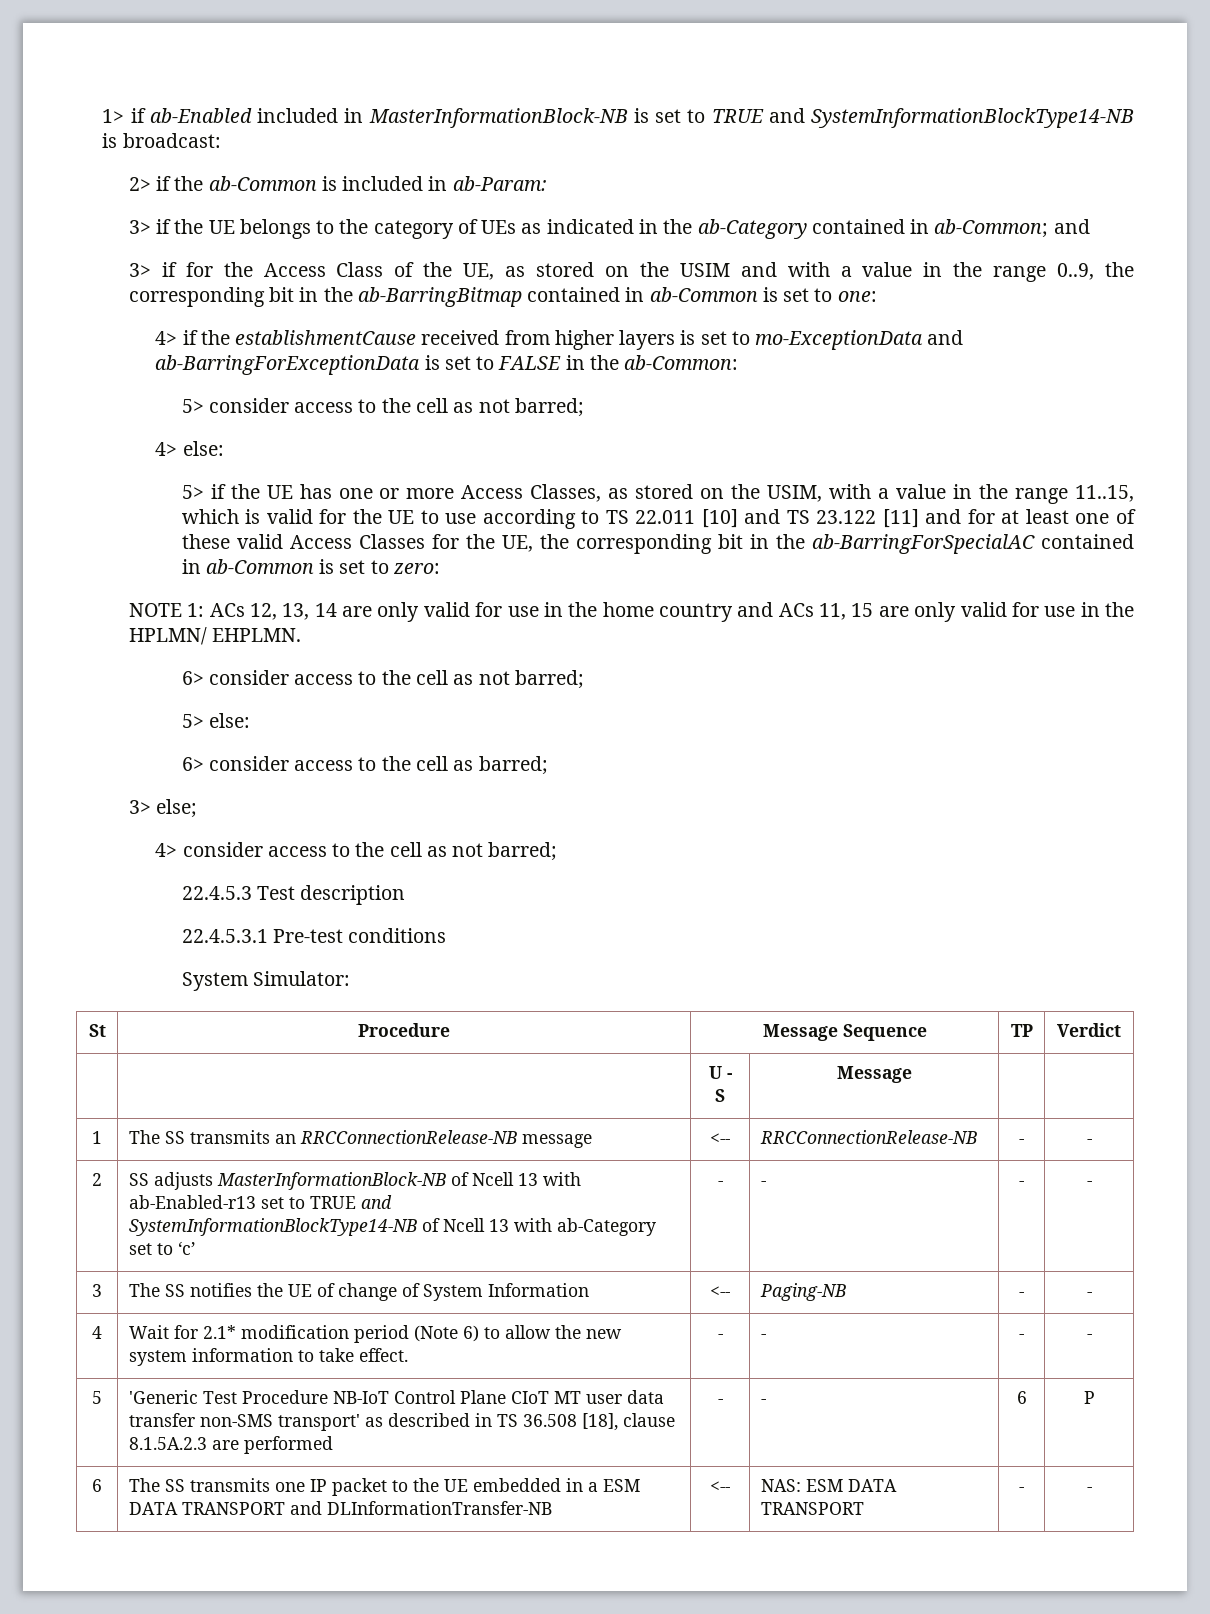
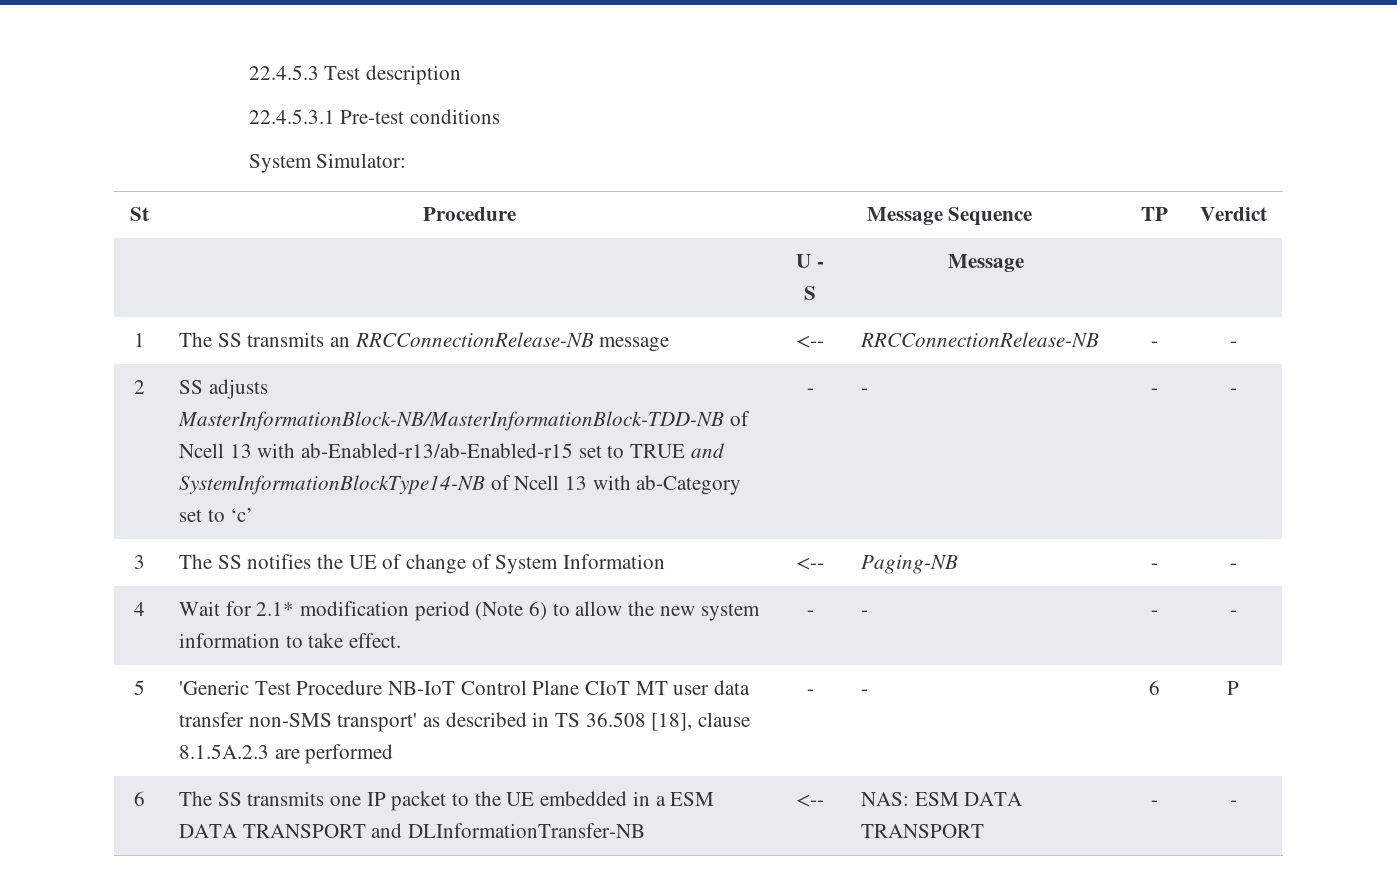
- 1> if ab-Enabled included in MasterInformationBlock-NB is set to TRUE and SystemInformationBlockType14-NB is broadcast:
- 2> if the ab-Common is included in ab-Param:
- 3> if the UE belongs to the category of UEs as indicated in the ab-Category contained in ab-Common; and
- 3> if for the Access Class of the UE, as stored on the USIM and with a value in the range 0..9, the corresponding bit in the ab-BarringBitmap contained in ab-Common is set to one:
- 4> if the establishmentCause received from higher layers is set to mo-ExceptionData and ab-BarringForExceptionData is set to FALSE in the ab-Common:
- 5> consider access to the cell as not barred;
- 4> else:
- 5> if the UE has one or more Access Classes, as stored on the USIM, with a value in the range 11..15, which is valid for the UE to use according to TS 22.011 [10] and TS 23.122 [11] and for at least one of these valid Access Classes for the UE, the corresponding bit in the ab-BarringForSpecialAC contained in ab-Common is set to zero:
- NOTE 1: ACs 12, 13, 14 are only valid for use in the home country and ACs 11, 15 are only valid for use in the HPLMN/ EHPLMN.
- 6> consider access to the cell as not barred;
- 5> else:
- 6> consider access to the cell as barred;
- 3> else;
- 4> consider access to the cell as not barred;
- 2 | SS adjusts MasterInformationBlock-NB of Ncell 13 with ab-Enabled-r13 set to TRUE and SystemInformationBlockType14-NB of Ncell 13 with ab-Category set to ‘c’ | - | - | - | -
+ 2 | SS adjusts MasterInformationBlock-NB/MasterInformationBlock-TDD-NB of Ncell 13 with ab-Enabled-r13/ab-Enabled-r15 set to TRUE and SystemInformationBlockType14-NB of Ncell 13 with ab-Category set to ‘c’ | - | - | - | -

